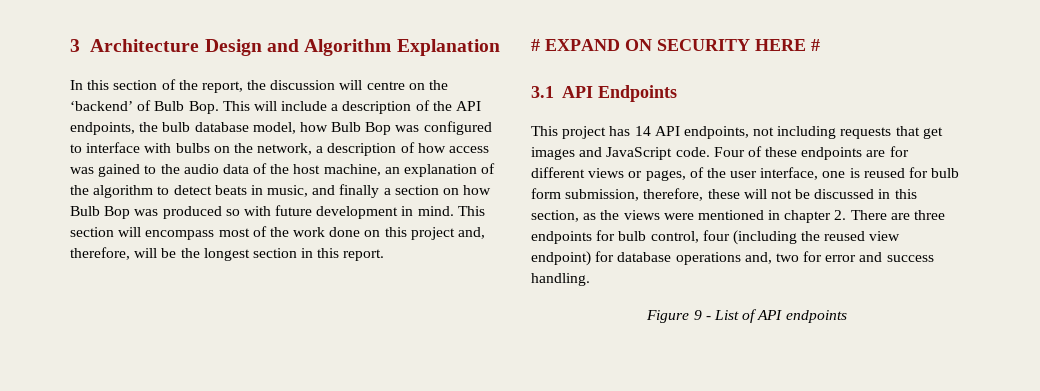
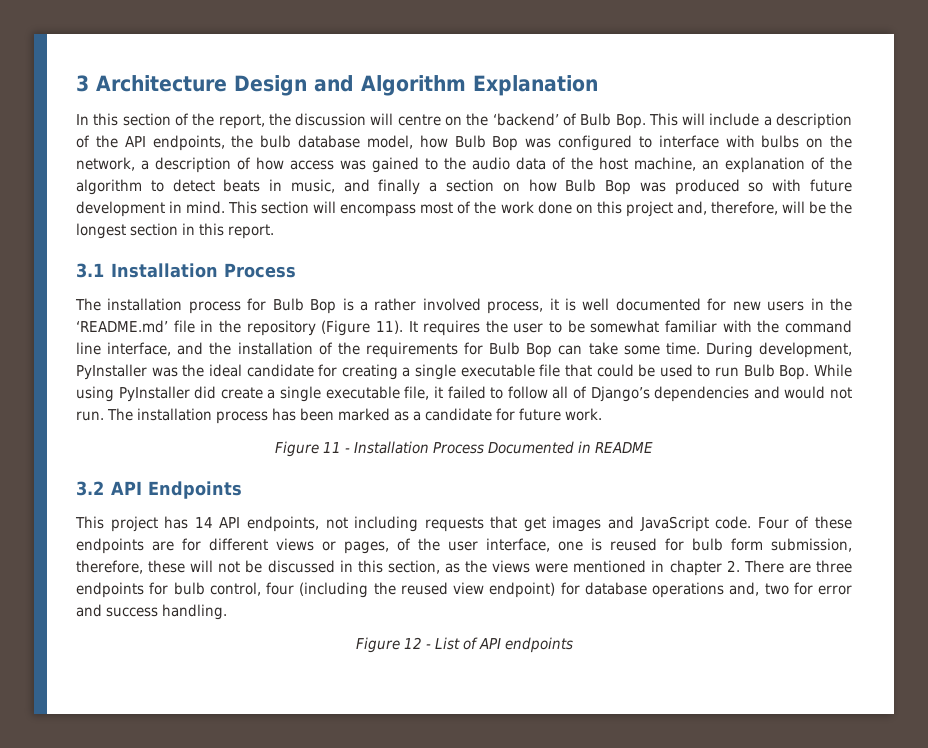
- # EXPAND ON SECURITY HERE #
- 3.1 API Endpoints
+ 3.1 Installation Process
+ The installation process for Bulb Bop is a rather involved process, it is well documented for new users in the ‘README.md’ file in the repository (Figure 11). It requires the user to be somewhat familiar with the command line interface, and the installation of the requirements for Bulb Bop can take some time. During development, PyInstaller was the ideal candidate for creating a single executable file that could be used to run Bulb Bop. While using PyInstaller did create a single executable file, it failed to follow all of Django’s dependencies and would not run. The installation process has been marked as a candidate for future work.
+ Figure 11 - Installation Process Documented in README
+ 3.2 API Endpoints
- Figure 9 - List of API endpoints
+ Figure 12 - List of API endpoints

